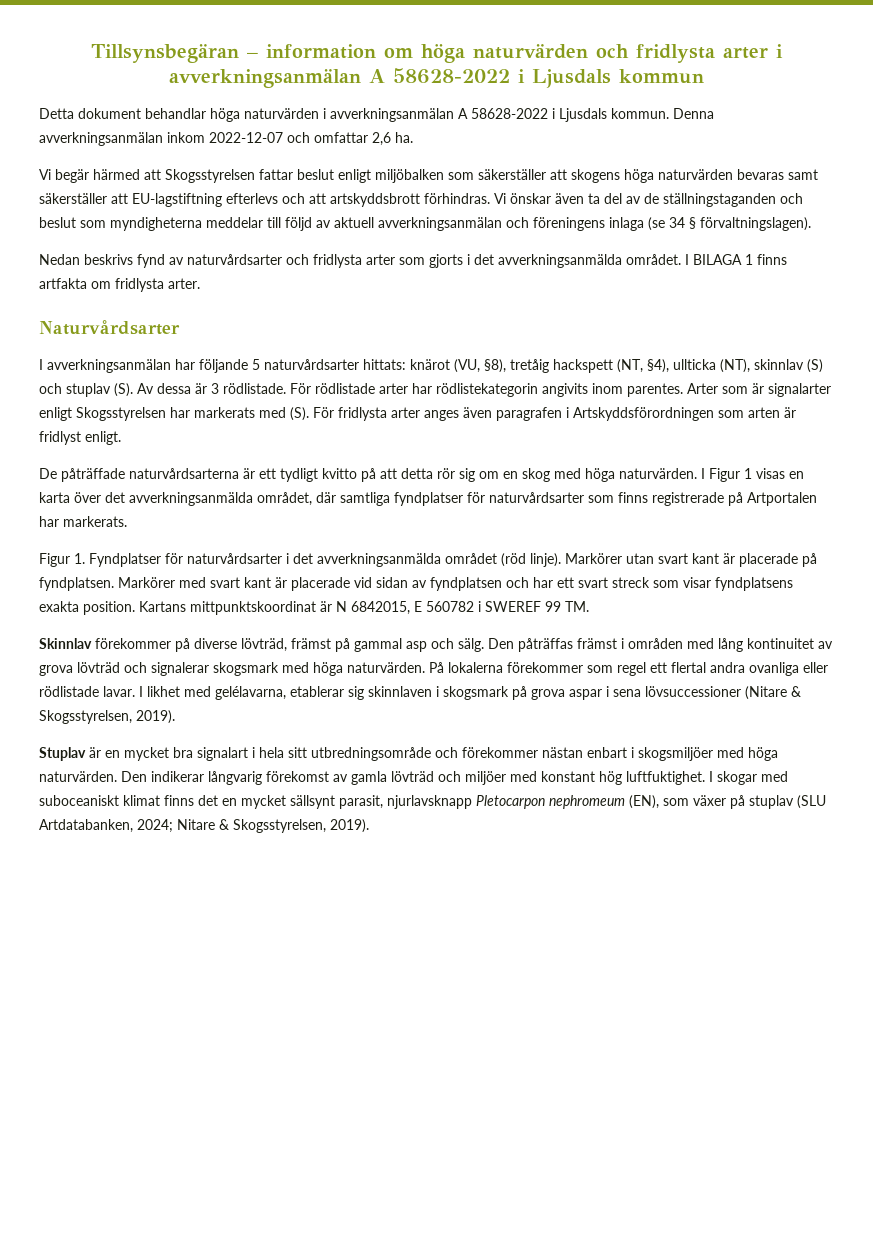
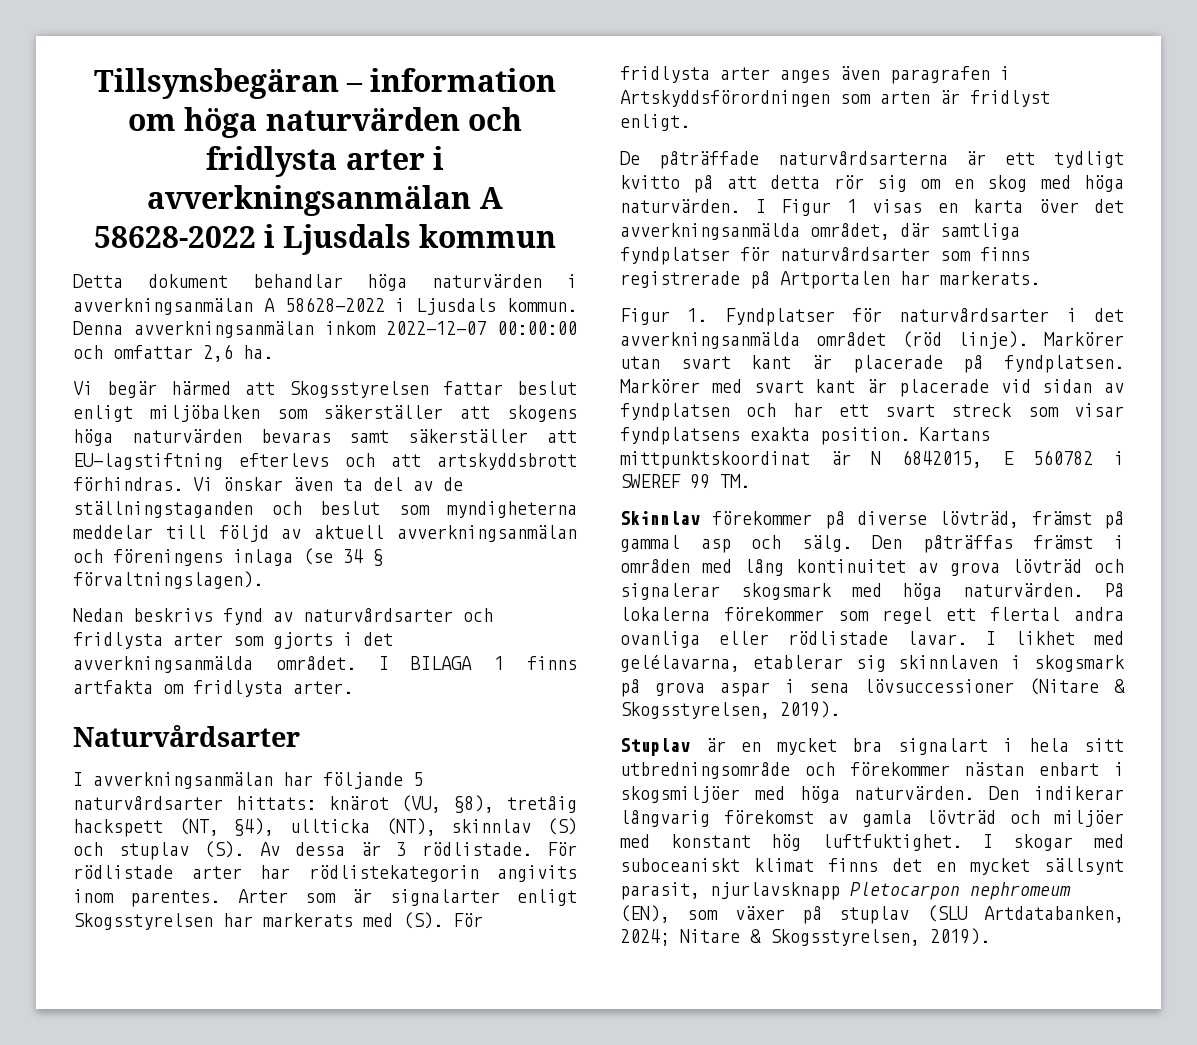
- Denna avverkningsanmälan inkom 2022-12-07 och omfattar 2,6 ha.
+ Denna avverkningsanmälan inkom 2022-12-07 00:00:00 och omfattar 2,6 ha.

